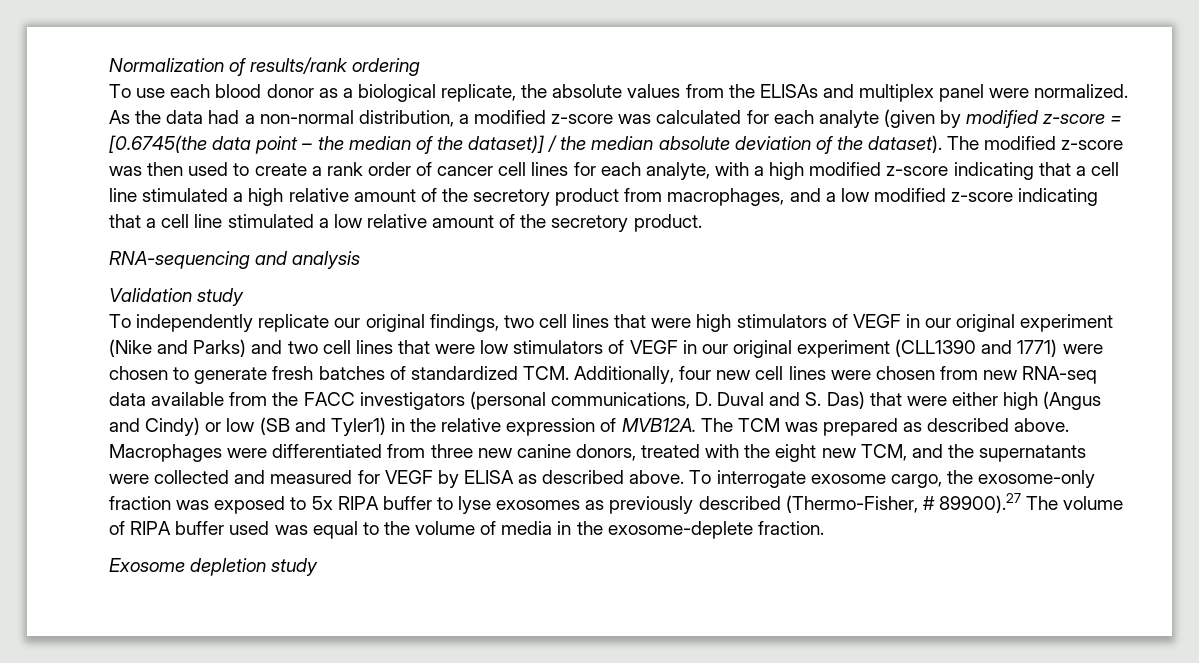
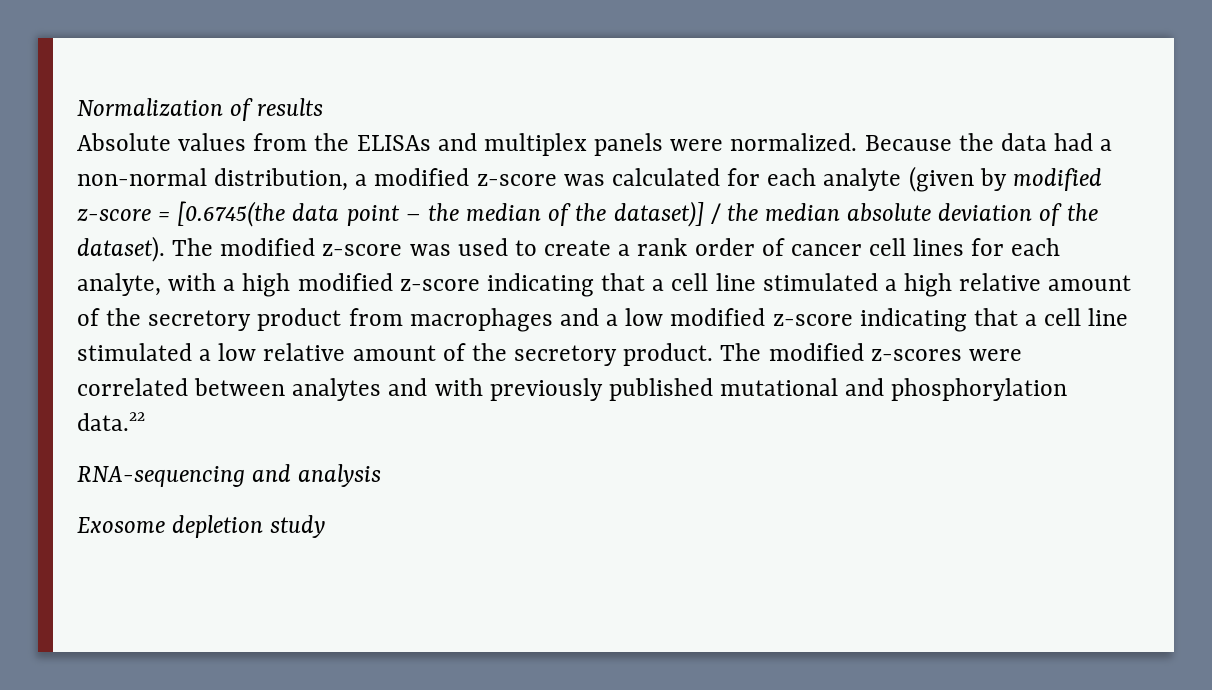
- Normalization of results/rank ordering
- To use each blood donor as a biological replicate, the absolute values from the ELISAs and multiplex panel were normalized.
+ Normalization of results
+ Absolute values from the ELISAs and multiplex panels were normalized.
- As the data had a non-normal distribution, a modified z-score was calculated for each analyte (given by modified z-score = [0.6745(the data point – the median of the dataset)] / the median absolute deviation of the dataset).
+ Because the data had a non-normal distribution, a modified z-score was calculated for each analyte (given by modified z-score = [0.6745(the data point – the median of the dataset)] / the median absolute deviation of the dataset).
- The modified z-score was then used to create a rank order of cancer cell lines for each analyte, with a high modified z-score indicating that a cell line stimulated a high relative amount of the secretory product from macrophages, and a low modified z-score indicating that a cell line stimulated a low relative amount of the secretory product.
+ The modified z-score was used to create a rank order of cancer cell lines for each analyte, with a high modified z-score indicating that a cell line stimulated a high relative amount of the secretory product from macrophages and a low modified z-score indicating that a cell line stimulated a low relative amount of the secretory product. The modified z-scores were correlated between analytes and with previously published mutational and phosphorylation data.22
  RNA-sequencing and analysis
- Validation study
- To independently replicate our original findings, two cell lines that were high stimulators of VEGF in our original experiment (Nike and Parks) and two cell lines that were low stimulators of VEGF in our original experiment (CLL1390 and 1771) were chosen to generate fresh batches of standardized TCM. Additionally, four new cell lines were chosen from new RNA-seq data available from the FACC investigators (personal communications, D. Duval and S. Das) that were either high (Angus and Cindy) or low (SB and Tyler1) in the relative expression of MVB12A. The TCM was prepared as described above. Macrophages were differentiated from three new canine donors, treated with the eight new TCM, and the supernatants were collected and measured for VEGF by ELISA as described above. To interrogate exosome cargo, the exosome-only fraction was exposed to 5x RIPA buffer to lyse exosomes as previously described (Thermo-Fisher, # 89900).27 The volume of RIPA buffer used was equal to the volume of media in the exosome-deplete fraction.

